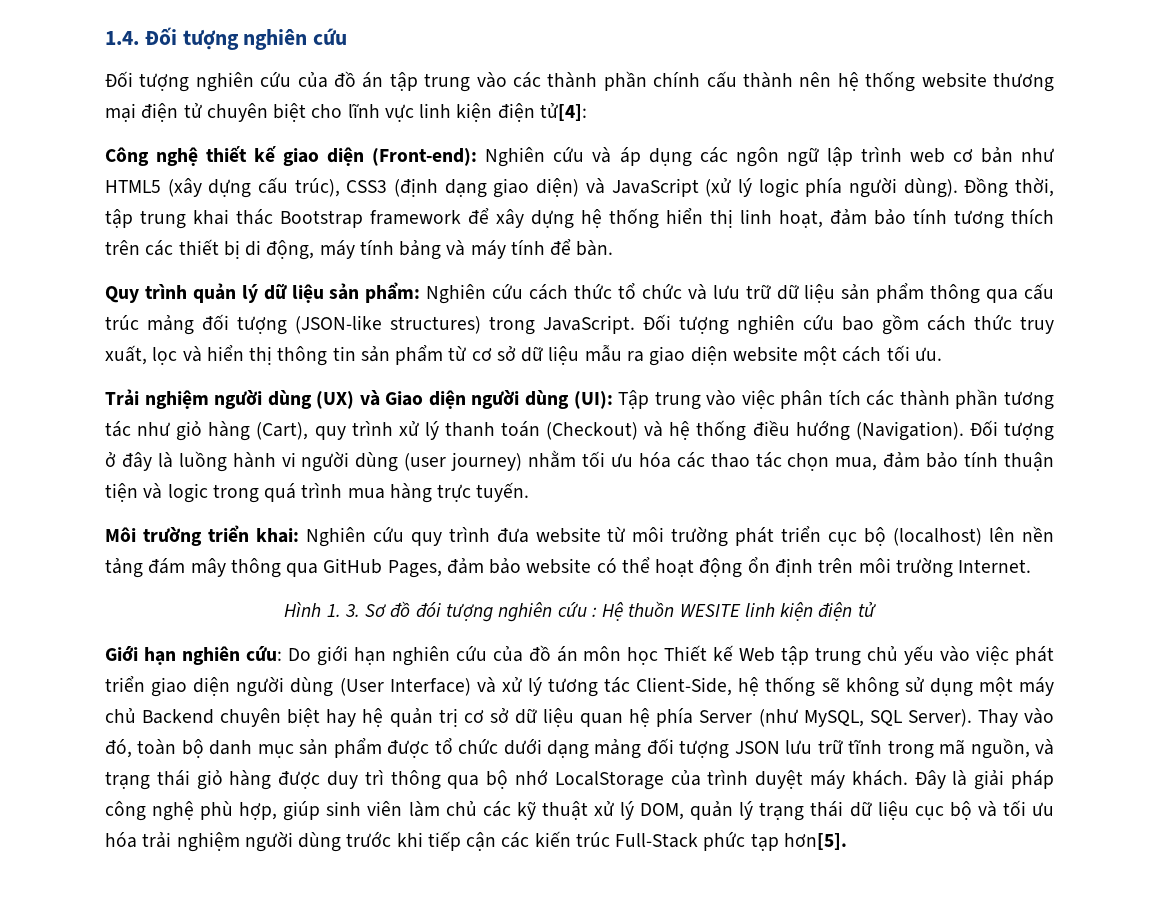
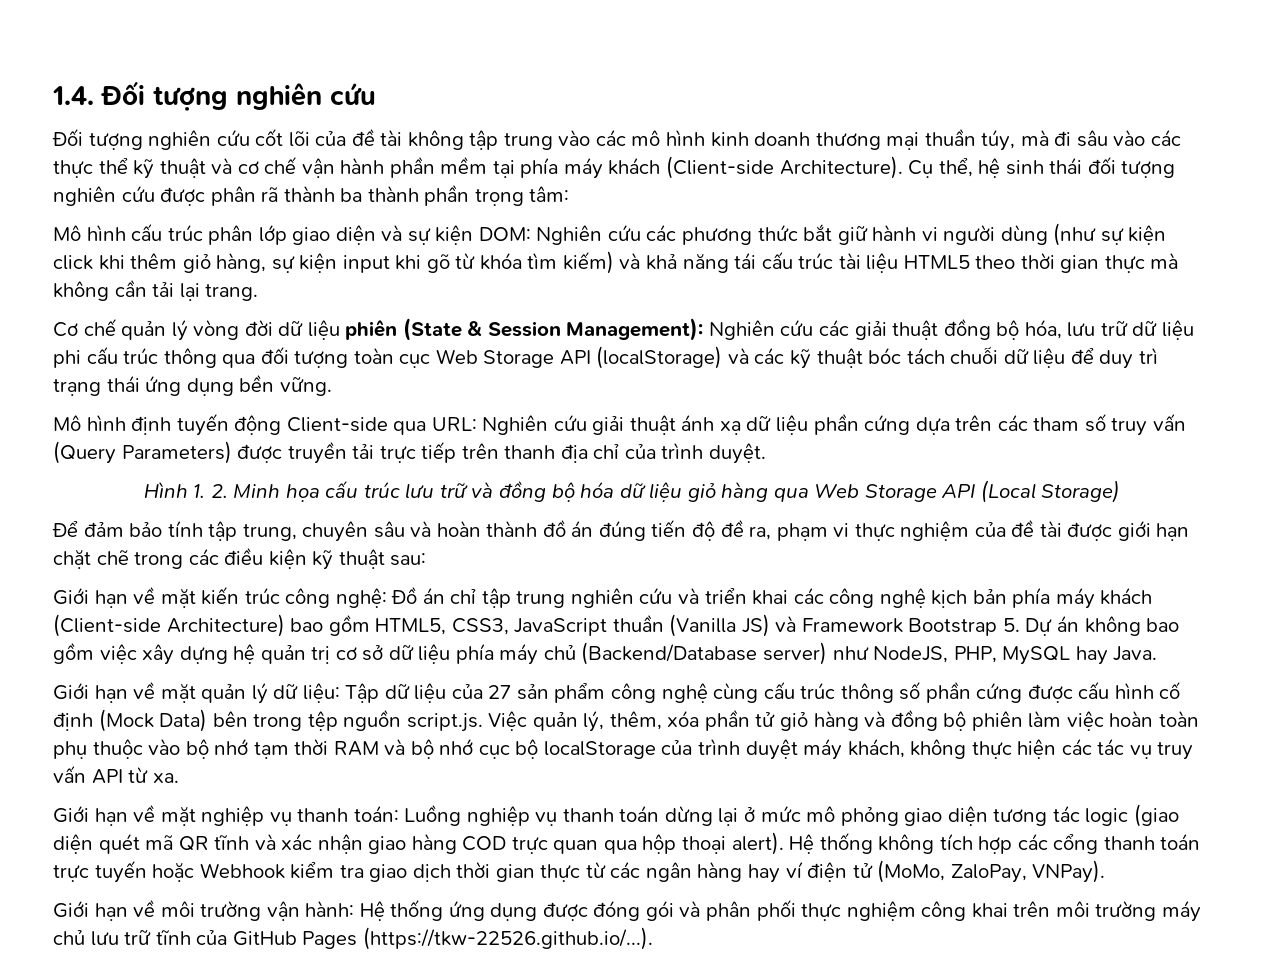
- Đối tượng nghiên cứu của đồ án tập trung vào các thành phần chính cấu thành nên hệ thống website thương mại điện tử chuyên biệt cho lĩnh vực linh kiện điện tử[4]:
- Công nghệ thiết kế giao diện (Front-end): Nghiên cứu và áp dụng các ngôn ngữ lập trình web cơ bản như HTML5 (xây dựng cấu trúc), CSS3 (định dạng giao diện) và JavaScript (xử lý logic phía người dùng). Đồng thời, tập trung khai thác Bootstrap framework để xây dựng hệ thống hiển thị linh hoạt, đảm bảo tính tương thích trên các thiết bị di động, máy tính bảng và máy tính để bàn.
- Quy trình quản lý dữ liệu sản phẩm: Nghiên cứu cách thức tổ chức và lưu trữ dữ liệu sản phẩm thông qua cấu trúc mảng đối tượng (JSON-like structures) trong JavaScript. Đối tượng nghiên cứu bao gồm cách thức truy xuất, lọc và hiển thị thông tin sản phẩm từ cơ sở dữ liệu mẫu ra giao diện website một cách tối ưu.
- Trải nghiệm người dùng (UX) và Giao diện người dùng (UI): Tập trung vào việc phân tích các thành phần tương tác như giỏ hàng (Cart), quy trình xử lý thanh toán (Checkout) và hệ thống điều hướng (Navigation). Đối tượng ở đây là luồng hành vi người dùng (user journey) nhằm tối ưu hóa các thao tác chọn mua, đảm bảo tính thuận tiện và logic trong quá trình mua hàng trực tuyến.
- Môi trường triển khai: Nghiên cứu quy trình đưa website từ môi trường phát triển cục bộ (localhost) lên nền tảng đám mây thông qua GitHub Pages, đảm bảo website có thể hoạt động ổn định trên môi trường Internet.
- Hình 1. 3. Sơ đồ đói tượng nghiên cứu : Hệ thuồn WESITE linh kiện điện tử
- Giới hạn nghiên cứu: Do giới hạn nghiên cứu của đồ án môn học Thiết kế Web tập trung chủ yếu vào việc phát triển giao diện người dùng (User Interface) và xử lý tương tác Client-Side, hệ thống sẽ không sử dụng một máy chủ Backend chuyên biệt hay hệ quản trị cơ sở dữ liệu quan hệ phía Server (như MySQL, SQL Server). Thay vào đó, toàn bộ danh mục sản phẩm được tổ chức dưới dạng mảng đối tượng JSON lưu trữ tĩnh trong mã nguồn, và trạng thái giỏ hàng được duy trì thông qua bộ nhớ LocalStorage của trình duyệt máy khách. Đây là giải pháp công nghệ phù hợp, giúp sinh viên làm chủ các kỹ thuật xử lý DOM, quản lý trạng thái dữ liệu cục bộ và tối ưu hóa trải nghiệm người dùng trước khi tiếp cận các kiến trúc Full-Stack phức tạp hơn[5].
+ Đối tượng nghiên cứu cốt lõi của đề tài không tập trung vào các mô hình kinh doanh thương mại thuần túy, mà đi sâu vào các thực thể kỹ thuật và cơ chế vận hành phần mềm tại phía máy khách (Client-side Architecture). Cụ thể, hệ sinh thái đối tượng nghiên cứu được phân rã thành ba thành phần trọng tâm:
+ Mô hình cấu trúc phân lớp giao diện và sự kiện DOM: Nghiên cứu các phương thức bắt giữ hành vi người dùng (như sự kiện click khi thêm giỏ hàng, sự kiện input khi gõ từ khóa tìm kiếm) và khả năng tái cấu trúc tài liệu HTML5 theo thời gian thực mà không cần tải lại trang.
+ Cơ chế quản lý vòng đời dữ liệu phiên (State & Session Management): Nghiên cứu các giải thuật đồng bộ hóa, lưu trữ dữ liệu phi cấu trúc thông qua đối tượng toàn cục Web Storage API (localStorage) và các kỹ thuật bóc tách chuỗi dữ liệu để duy trì trạng thái ứng dụng bền vững.
+ Mô hình định tuyến động Client-side qua URL: Nghiên cứu giải thuật ánh xạ dữ liệu phần cứng dựa trên các tham số truy vấn (Query Parameters) được truyền tải trực tiếp trên thanh địa chỉ của trình duyệt.
+ Hình 1. 2. Minh họa cấu trúc lưu trữ và đồng bộ hóa dữ liệu giỏ hàng qua Web Storage API (Local Storage)
+ Để đảm bảo tính tập trung, chuyên sâu và hoàn thành đồ án đúng tiến độ đề ra, phạm vi thực nghiệm của đề tài được giới hạn chặt chẽ trong các điều kiện kỹ thuật sau:
+ Giới hạn về mặt kiến trúc công nghệ: Đồ án chỉ tập trung nghiên cứu và triển khai các công nghệ kịch bản phía máy khách (Client-side Architecture) bao gồm HTML5, CSS3, JavaScript thuần (Vanilla JS) và Framework Bootstrap 5. Dự án không bao gồm việc xây dựng hệ quản trị cơ sở dữ liệu phía máy chủ (Backend/Database server) như NodeJS, PHP, MySQL hay Java.
+ Giới hạn về mặt quản lý dữ liệu: Tập dữ liệu của 27 sản phẩm công nghệ cùng cấu trúc thông số phần cứng được cấu hình cố định (Mock Data) bên trong tệp nguồn script.js. Việc quản lý, thêm, xóa phần tử giỏ hàng và đồng bộ phiên làm việc hoàn toàn phụ thuộc vào bộ nhớ tạm thời RAM và bộ nhớ cục bộ localStorage của trình duyệt máy khách, không thực hiện các tác vụ truy vấn API từ xa.
+ Giới hạn về mặt nghiệp vụ thanh toán: Luồng nghiệp vụ thanh toán dừng lại ở mức mô phỏng giao diện tương tác logic (giao diện quét mã QR tĩnh và xác nhận giao hàng COD trực quan qua hộp thoại alert). Hệ thống không tích hợp các cổng thanh toán trực tuyến hoặc Webhook kiểm tra giao dịch thời gian thực từ các ngân hàng hay ví điện tử (MoMo, ZaloPay, VNPay).
+ Giới hạn về môi trường vận hành: Hệ thống ứng dụng được đóng gói và phân phối thực nghiệm công khai trên môi trường máy chủ lưu trữ tĩnh của GitHub Pages (https://tkw-22526.github.io/...).

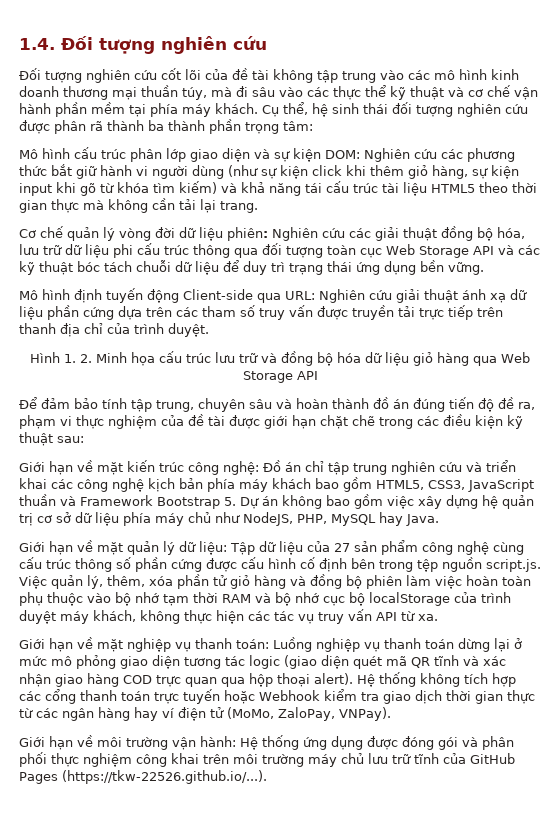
- Đối tượng nghiên cứu cốt lõi của đề tài không tập trung vào các mô hình kinh doanh thương mại thuần túy, mà đi sâu vào các thực thể kỹ thuật và cơ chế vận hành phần mềm tại phía máy khách (Client-side Architecture).
+ Đối tượng nghiên cứu cốt lõi của đề tài không tập trung vào các mô hình kinh doanh thương mại thuần túy, mà đi sâu vào các thực thể kỹ thuật và cơ chế vận hành phần mềm tại phía máy khách.
- Cơ chế quản lý vòng đời dữ liệu phiên (State & Session Management): Nghiên cứu các giải thuật đồng bộ hóa, lưu trữ dữ liệu phi cấu trúc thông qua đối tượng toàn cục Web Storage API (localStorage) và các kỹ thuật bóc tách chuỗi dữ liệu để duy trì trạng thái ứng dụng bền vững.
+ Cơ chế quản lý vòng đời dữ liệu phiên: Nghiên cứu các giải thuật đồng bộ hóa, lưu trữ dữ liệu phi cấu trúc thông qua đối tượng toàn cục Web Storage API và các kỹ thuật bóc tách chuỗi dữ liệu để duy trì trạng thái ứng dụng bền vững.
- Mô hình định tuyến động Client-side qua URL: Nghiên cứu giải thuật ánh xạ dữ liệu phần cứng dựa trên các tham số truy vấn (Query Parameters) được truyền tải trực tiếp trên thanh địa chỉ của trình duyệt.
+ Mô hình định tuyến động Client-side qua URL: Nghiên cứu giải thuật ánh xạ dữ liệu phần cứng dựa trên các tham số truy vấn được truyền tải trực tiếp trên thanh địa chỉ của trình duyệt.
- Hình 1. 2. Minh họa cấu trúc lưu trữ và đồng bộ hóa dữ liệu giỏ hàng qua Web Storage API (Local Storage)
+ Hình 1. 2. Minh họa cấu trúc lưu trữ và đồng bộ hóa dữ liệu giỏ hàng qua Web Storage API
- Giới hạn về mặt kiến trúc công nghệ: Đồ án chỉ tập trung nghiên cứu và triển khai các công nghệ kịch bản phía máy khách (Client-side Architecture) bao gồm HTML5, CSS3, JavaScript thuần (Vanilla JS) và Framework Bootstrap 5. Dự án không bao gồm việc xây dựng hệ quản trị cơ sở dữ liệu phía máy chủ (Backend/Database server) như NodeJS, PHP, MySQL hay Java.
+ Giới hạn về mặt kiến trúc công nghệ: Đồ án chỉ tập trung nghiên cứu và triển khai các công nghệ kịch bản phía máy khách bao gồm HTML5, CSS3, JavaScript thuần và Framework Bootstrap 5. Dự án không bao gồm việc xây dựng hệ quản trị cơ sở dữ liệu phía máy chủ như NodeJS, PHP, MySQL hay Java.
- Tập dữ liệu của 27 sản phẩm công nghệ cùng cấu trúc thông số phần cứng được cấu hình cố định (Mock Data) bên trong tệp nguồn script.js. Việc quản lý, thêm, xóa phần tử giỏ hàng và đồng bộ phiên làm việc hoàn toàn phụ thuộc vào bộ nhớ tạm thời RAM và bộ nhớ cục bộ localStorage của trình duyệt máy khách, không thực hiện các tác vụ truy vấn API từ xa.
+ Tập dữ liệu của 27 sản phẩm công nghệ cùng cấu trúc thông số phần cứng được cấu hình cố định bên trong tệp nguồn script.js. Việc quản lý, thêm, xóa phần tử giỏ hàng và đồng bộ phiên làm việc hoàn toàn phụ thuộc vào bộ nhớ tạm thời RAM và bộ nhớ cục bộ localStorage của trình duyệt máy khách, không thực hiện các tác vụ truy vấn API từ xa.

